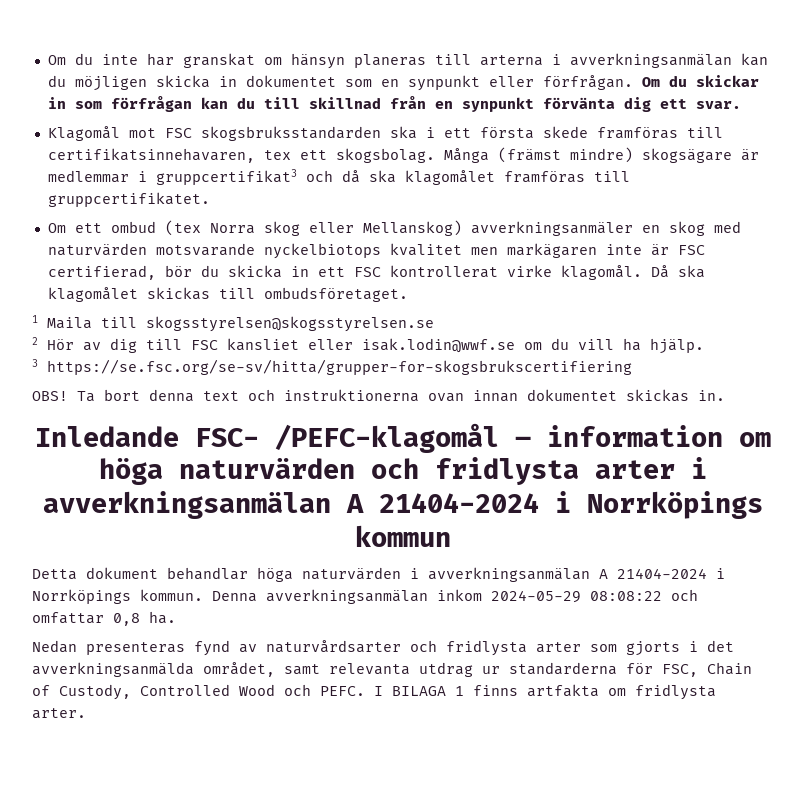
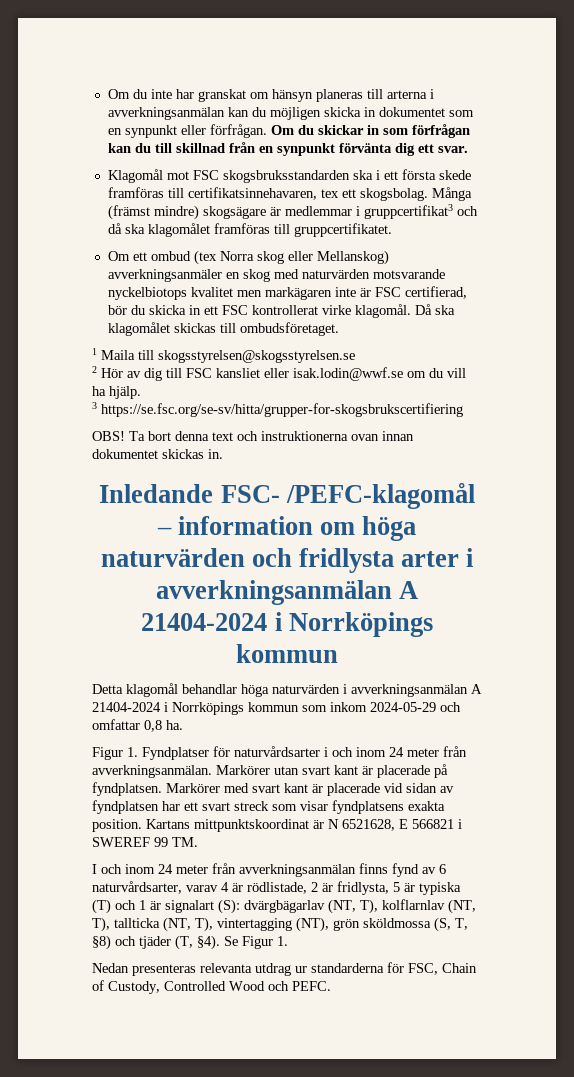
- Detta dokument behandlar höga naturvärden i avverkningsanmälan A 21404-2024 i Norrköpings kommun. Denna avverkningsanmälan inkom 2024-05-29 08:08:22 och omfattar 0,8 ha.
+ Detta klagomål behandlar höga naturvärden i avverkningsanmälan A 21404-2024 i Norrköpings kommun som inkom 2024-05-29 och omfattar 0,8 ha.
- Nedan presenteras fynd av naturvårdsarter och fridlysta arter som gjorts i det avverkningsanmälda området, samt relevanta utdrag ur standarderna för FSC, Chain of Custody, Controlled Wood och PEFC. I BILAGA 1 finns artfakta om fridlysta arter.
+ Figur 1. Fyndplatser för naturvårdsarter i och inom 24 meter från avverkningsanmälan. Markörer utan svart kant är placerade på fyndplatsen. Markörer med svart kant är placerade vid sidan av fyndplatsen har ett svart streck som visar fyndplatsens exakta position. Kartans mittpunktskoordinat är N 6521628, E 566821 i SWEREF 99 TM.
+ I och inom 24 meter från avverkningsanmälan finns fynd av 6 naturvårdsarter, varav 4 är rödlistade, 2 är fridlysta, 5 är typiska (T) och 1 är signalart (S): dvärgbägarlav (NT, T), kolflarnlav (NT, T), tallticka (NT, T), vintertagging (NT), grön sköldmossa (S, T, §8) och tjäder (T, §4). Se Figur 1.
+ Nedan presenteras relevanta utdrag ur standarderna för FSC, Chain of Custody, Controlled Wood och PEFC.

